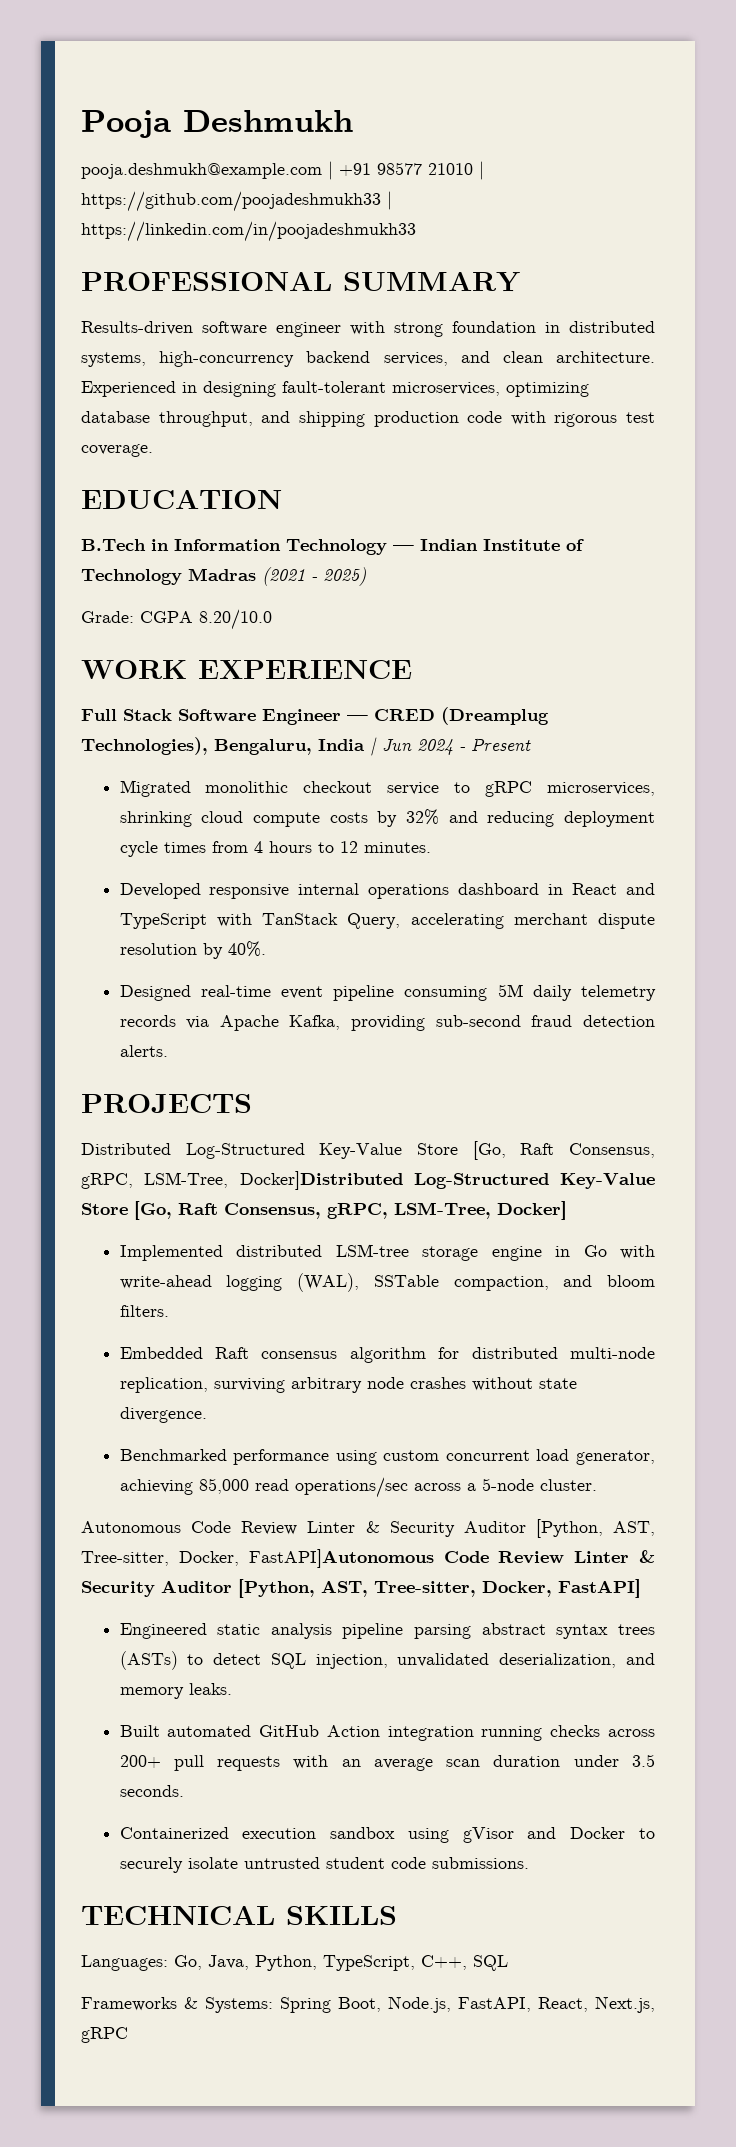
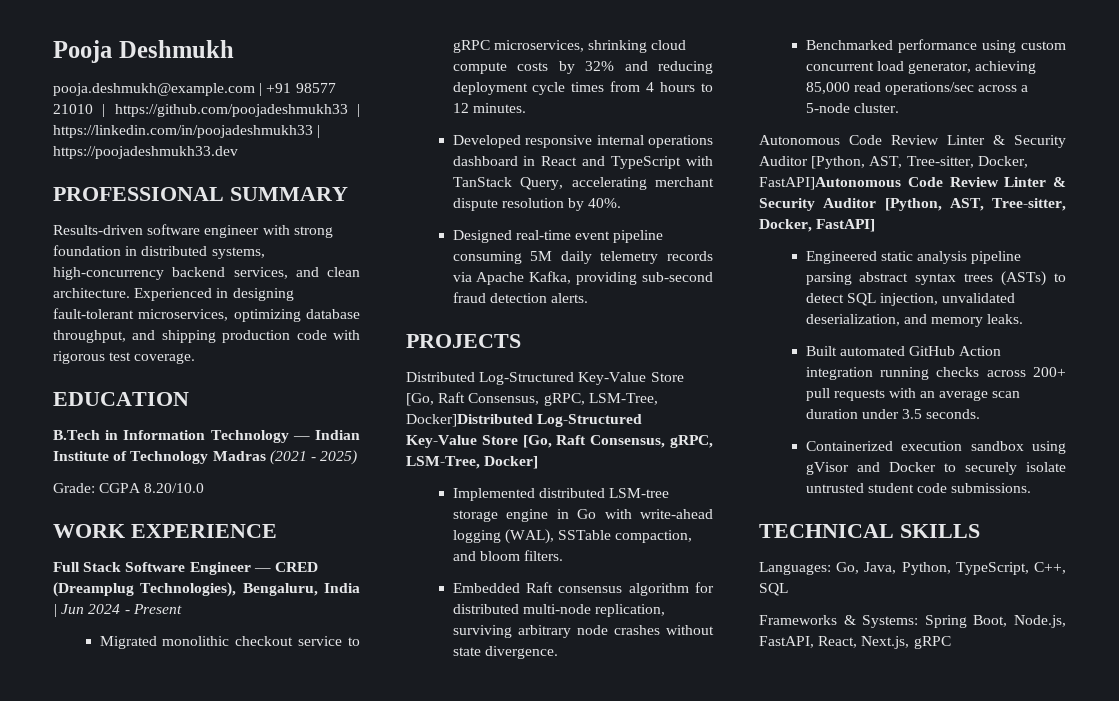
- pooja.deshmukh@example.com | +91 98577 21010 | https://github.com/poojadeshmukh33 | https://linkedin.com/in/poojadeshmukh33
+ pooja.deshmukh@example.com | +91 98577 21010 | https://github.com/poojadeshmukh33 | https://linkedin.com/in/poojadeshmukh33 | https://poojadeshmukh33.dev

